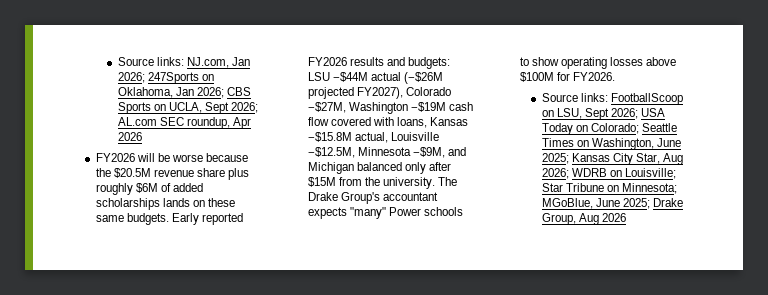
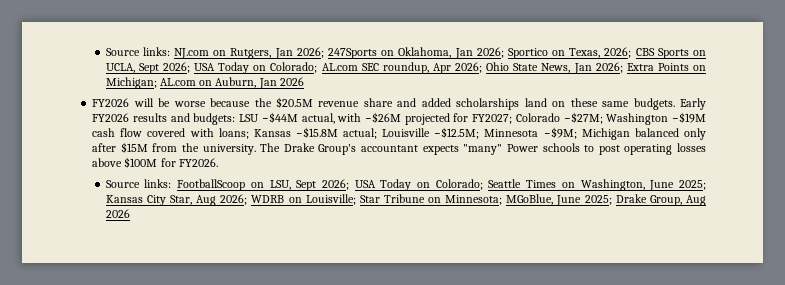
- Source links: NJ.com, Jan 2026; 247Sports on Oklahoma, Jan 2026; CBS Sports on UCLA, Sept 2026; AL.com SEC roundup, Apr 2026
+ Source links: NJ.com on Rutgers, Jan 2026; 247Sports on Oklahoma, Jan 2026; Sportico on Texas, 2026; CBS Sports on UCLA, Sept 2026; USA Today on Colorado; AL.com SEC roundup, Apr 2026; Ohio State News, Jan 2026; Extra Points on Michigan; AL.com on Auburn, Jan 2026
- FY2026 will be worse because the $20.5M revenue share plus roughly $6M of added scholarships lands on these same budgets.
+ FY2026 will be worse because the $20.5M revenue share and added scholarships land on these same budgets.
- Early reported FY2026 results and budgets: LSU −$44M actual (−$26M projected FY2027), Colorado −$27M, Washington −$19M cash flow covered with loans, Kansas −$15.8M actual, Louisville −$12.5M, Minnesota −$9M, and Michigan balanced only after $15M from the university.
+ Early FY2026 results and budgets: LSU −$44M actual, with −$26M projected for FY2027; Colorado −$27M; Washington −$19M cash flow covered with loans; Kansas −$15.8M actual; Louisville −$12.5M; Minnesota −$9M; Michigan balanced only after $15M from the university.
- The Drake Group's accountant expects "many" Power schools to show operating losses above $100M for FY2026.
+ The Drake Group's accountant expects "many" Power schools to post operating losses above $100M for FY2026.

